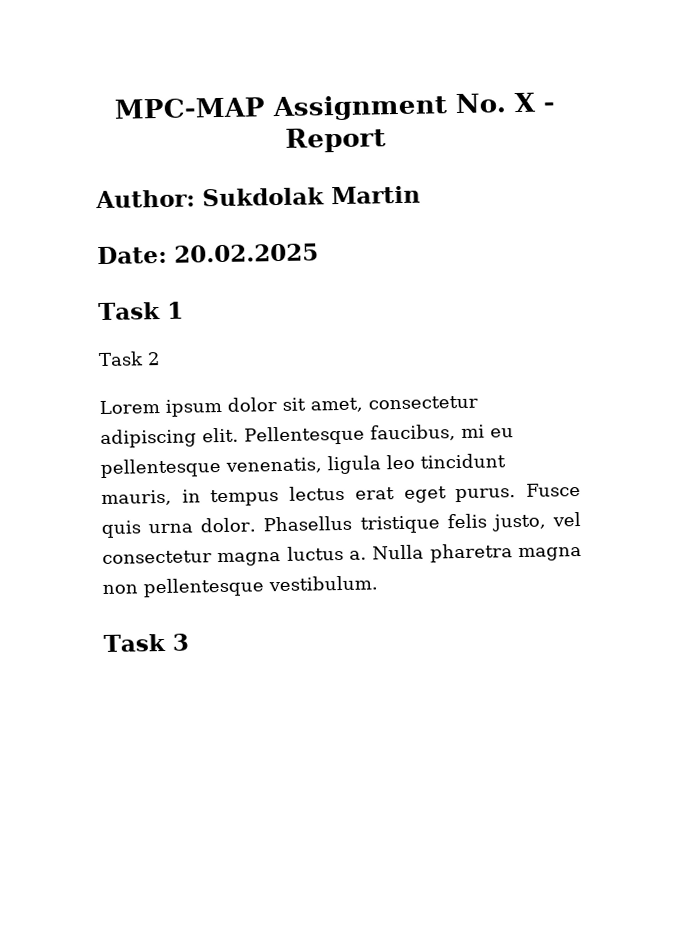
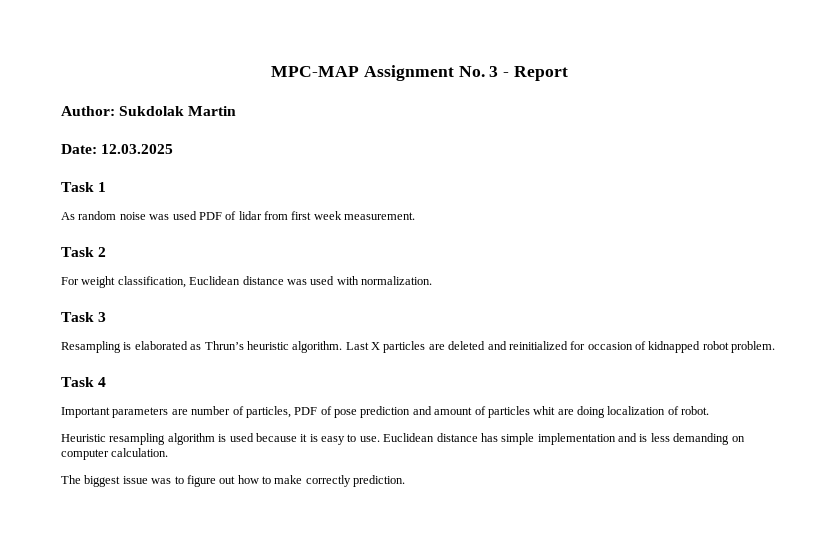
- MPC-MAP Assignment No. X - Report
+ MPC-MAP Assignment No. 3 - Report
- Date: 20.02.2025
+ Date: 12.03.2025
+ As random noise was used PDF of lidar from first week measurement.
  Task 2
- Lorem ipsum dolor sit amet, consectetur adipiscing elit. Pellentesque faucibus, mi eu pellentesque venenatis, ligula leo tincidunt mauris, in tempus lectus erat eget purus. Fusce quis urna dolor. Phasellus tristique felis justo, vel consectetur magna luctus a. Nulla pharetra magna non pellentesque vestibulum.
+ For weight classification, Euclidean distance was used with normalization.
  Task 3
+ Resampling is elaborated as Thrun’s heuristic algorithm. Last X particles are deleted and reinitialized for occasion of kidnapped robot problem.
+ Task 4
+ Important parameters are number of particles, PDF of pose prediction and amount of particles whit are doing localization of robot.
+ Heuristic resampling algorithm is used because it is easy to use. Euclidean distance has simple implementation and is less demanding on computer calculation.
+ The biggest issue was to figure out how to make correctly prediction.

